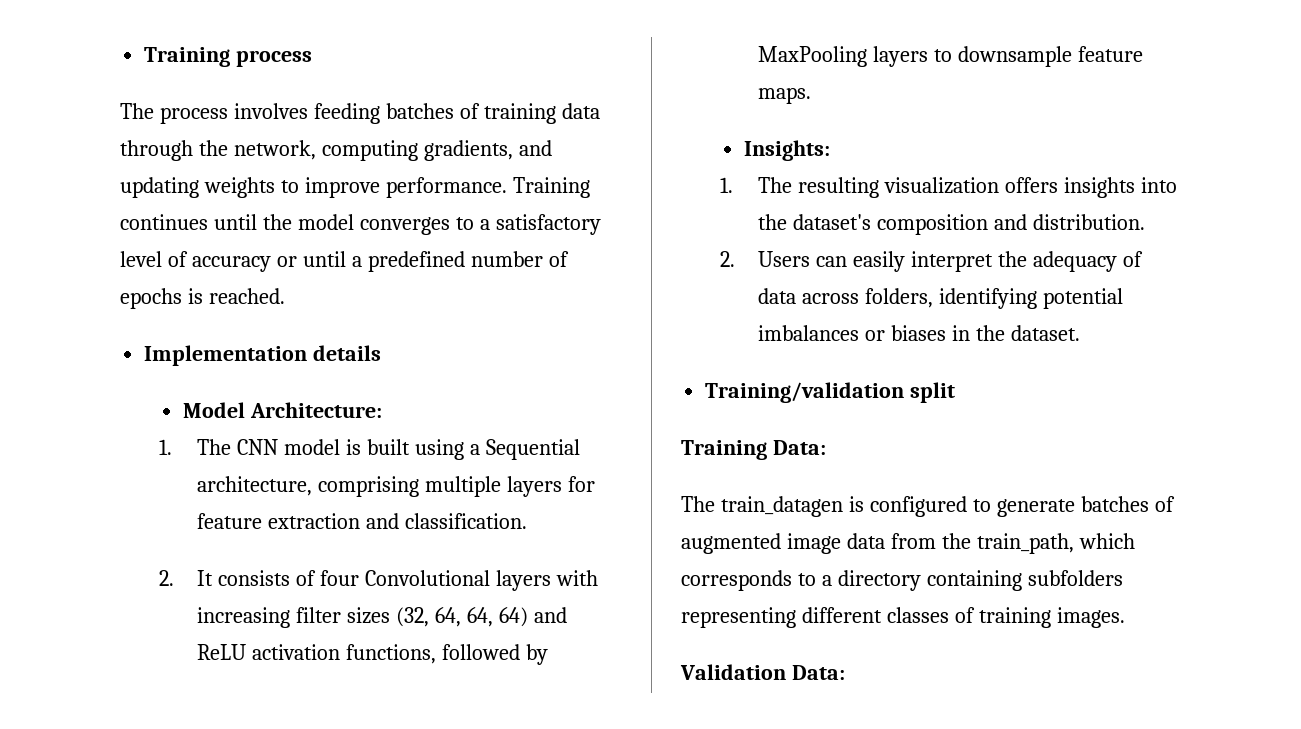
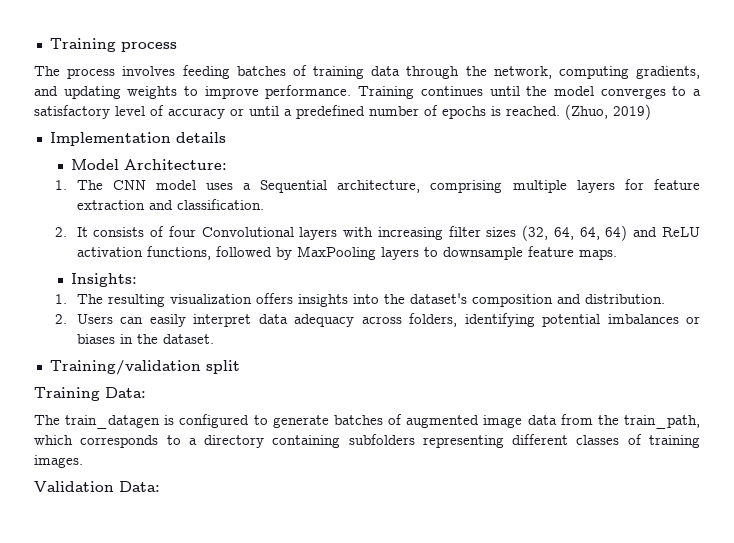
+ (Zhuo, 2019)
- 1. The CNN model is built using a Sequential architecture, comprising multiple layers for feature extraction and classification.
+ 1. The CNN model uses a Sequential architecture, comprising multiple layers for feature extraction and classification.
- 2. Users can easily interpret the adequacy of data across folders, identifying potential imbalances or biases in the dataset.
+ 2. Users can easily interpret data adequacy across folders, identifying potential imbalances or biases in the dataset.

